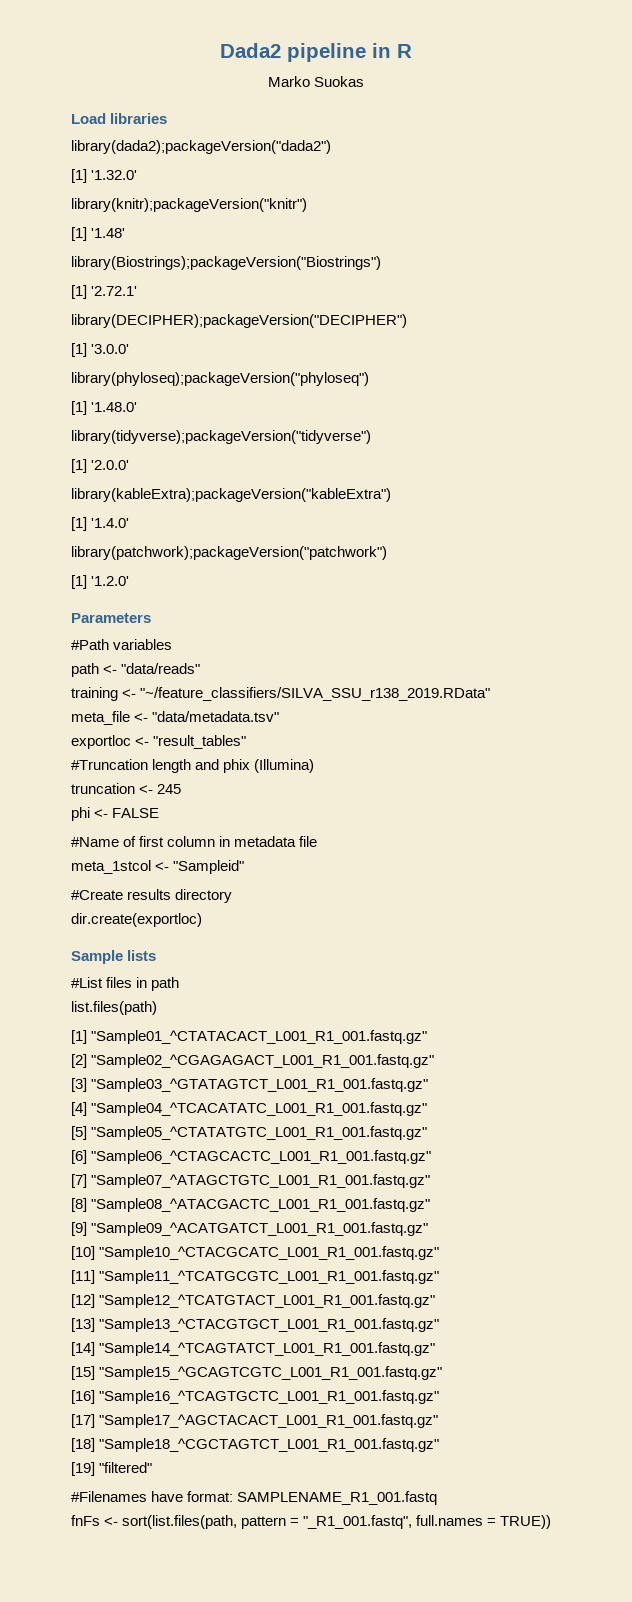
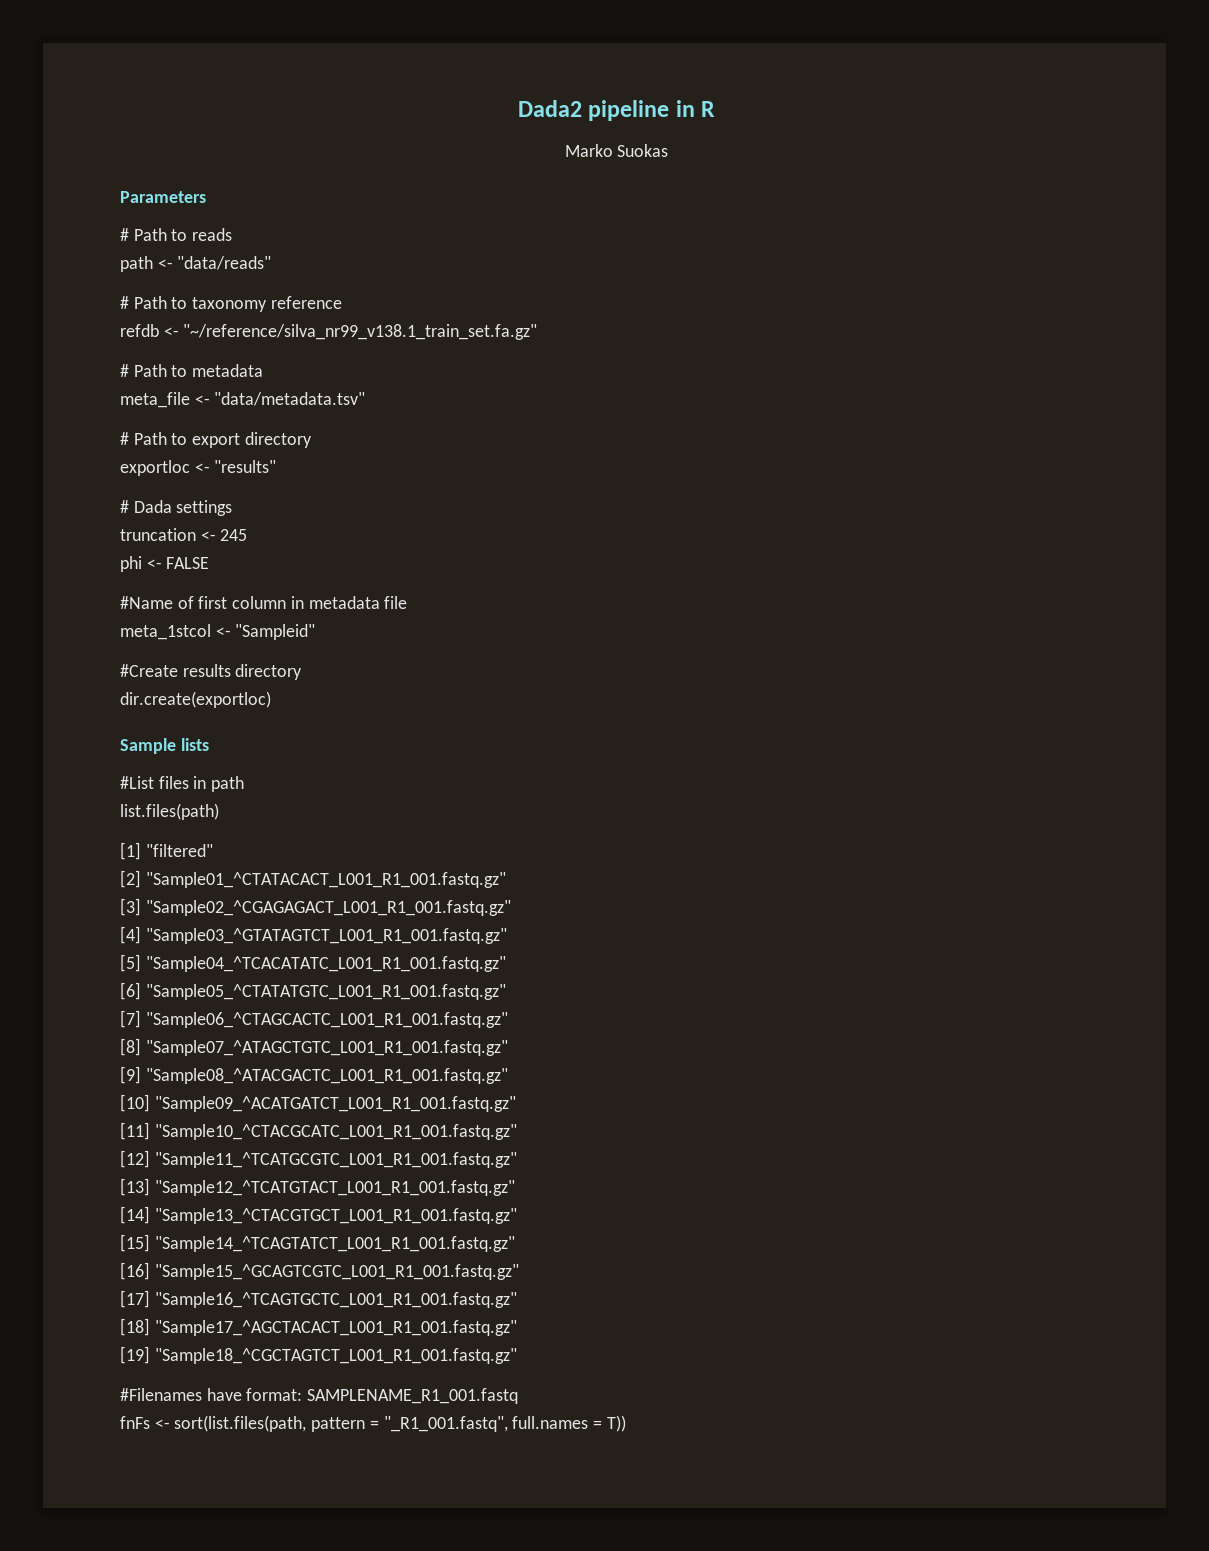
- Load libraries
- library(dada2);packageVersion("dada2")
- [1] '1.32.0'
- library(knitr);packageVersion("knitr")
- [1] '1.48'
- library(Biostrings);packageVersion("Biostrings")
- [1] '2.72.1'
- library(DECIPHER);packageVersion("DECIPHER")
- [1] '3.0.0'
- library(phyloseq);packageVersion("phyloseq")
- [1] '1.48.0'
- library(tidyverse);packageVersion("tidyverse")
- [1] '2.0.0'
- library(kableExtra);packageVersion("kableExtra")
- [1] '1.4.0'
- library(patchwork);packageVersion("patchwork")
- [1] '1.2.0'
  Parameters
- #Path variables
+ # Path to reads
  path <- "data/reads"
- training <- "~/feature_classifiers/SILVA_SSU_r138_2019.RData"
+ # Path to taxonomy reference
+ refdb <- "~/reference/silva_nr99_v138.1_train_set.fa.gz"
+ # Path to metadata
  meta_file <- "data/metadata.tsv"
- exportloc <- "result_tables"
- #Truncation length and phix (Illumina)
+ # Path to export directory
+ exportloc <- "results"
+ # Dada settings
- [1] "Sample01_^CTATACACT_L001_R1_001.fastq.gz"
+ [1] "filtered"
+ [2] "Sample01_^CTATACACT_L001_R1_001.fastq.gz"
- [2] "Sample02_^CGAGAGACT_L001_R1_001.fastq.gz"
+ [3] "Sample02_^CGAGAGACT_L001_R1_001.fastq.gz"
- [3] "Sample03_^GTATAGTCT_L001_R1_001.fastq.gz"
+ [4] "Sample03_^GTATAGTCT_L001_R1_001.fastq.gz"
- [4] "Sample04_^TCACATATC_L001_R1_001.fastq.gz"
+ [5] "Sample04_^TCACATATC_L001_R1_001.fastq.gz"
- [5] "Sample05_^CTATATGTC_L001_R1_001.fastq.gz"
+ [6] "Sample05_^CTATATGTC_L001_R1_001.fastq.gz"
- [6] "Sample06_^CTAGCACTC_L001_R1_001.fastq.gz"
+ [7] "Sample06_^CTAGCACTC_L001_R1_001.fastq.gz"
- [7] "Sample07_^ATAGCTGTC_L001_R1_001.fastq.gz"
+ [8] "Sample07_^ATAGCTGTC_L001_R1_001.fastq.gz"
- [8] "Sample08_^ATACGACTC_L001_R1_001.fastq.gz"
+ [9] "Sample08_^ATACGACTC_L001_R1_001.fastq.gz"
- [9] "Sample09_^ACATGATCT_L001_R1_001.fastq.gz"
+ [10] "Sample09_^ACATGATCT_L001_R1_001.fastq.gz"
- [10] "Sample10_^CTACGCATC_L001_R1_001.fastq.gz"
+ [11] "Sample10_^CTACGCATC_L001_R1_001.fastq.gz"
- [11] "Sample11_^TCATGCGTC_L001_R1_001.fastq.gz"
+ [12] "Sample11_^TCATGCGTC_L001_R1_001.fastq.gz"
- [12] "Sample12_^TCATGTACT_L001_R1_001.fastq.gz"
+ [13] "Sample12_^TCATGTACT_L001_R1_001.fastq.gz"
- [13] "Sample13_^CTACGTGCT_L001_R1_001.fastq.gz"
+ [14] "Sample13_^CTACGTGCT_L001_R1_001.fastq.gz"
- [14] "Sample14_^TCAGTATCT_L001_R1_001.fastq.gz"
+ [15] "Sample14_^TCAGTATCT_L001_R1_001.fastq.gz"
- [15] "Sample15_^GCAGTCGTC_L001_R1_001.fastq.gz"
+ [16] "Sample15_^GCAGTCGTC_L001_R1_001.fastq.gz"
- [16] "Sample16_^TCAGTGCTC_L001_R1_001.fastq.gz"
+ [17] "Sample16_^TCAGTGCTC_L001_R1_001.fastq.gz"
- [17] "Sample17_^AGCTACACT_L001_R1_001.fastq.gz"
+ [18] "Sample17_^AGCTACACT_L001_R1_001.fastq.gz"
- [18] "Sample18_^CGCTAGTCT_L001_R1_001.fastq.gz"
+ [19] "Sample18_^CGCTAGTCT_L001_R1_001.fastq.gz"
- [19] "filtered"
- fnFs <- sort(list.files(path, pattern = "_R1_001.fastq", full.names = TRUE))
+ fnFs <- sort(list.files(path, pattern = "_R1_001.fastq", full.names = T))

